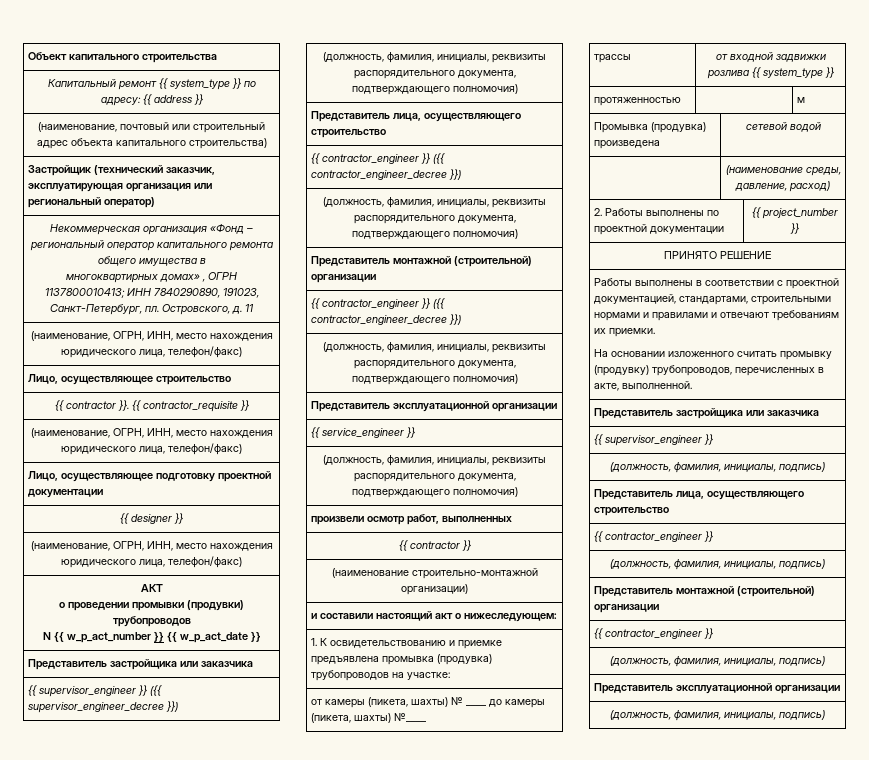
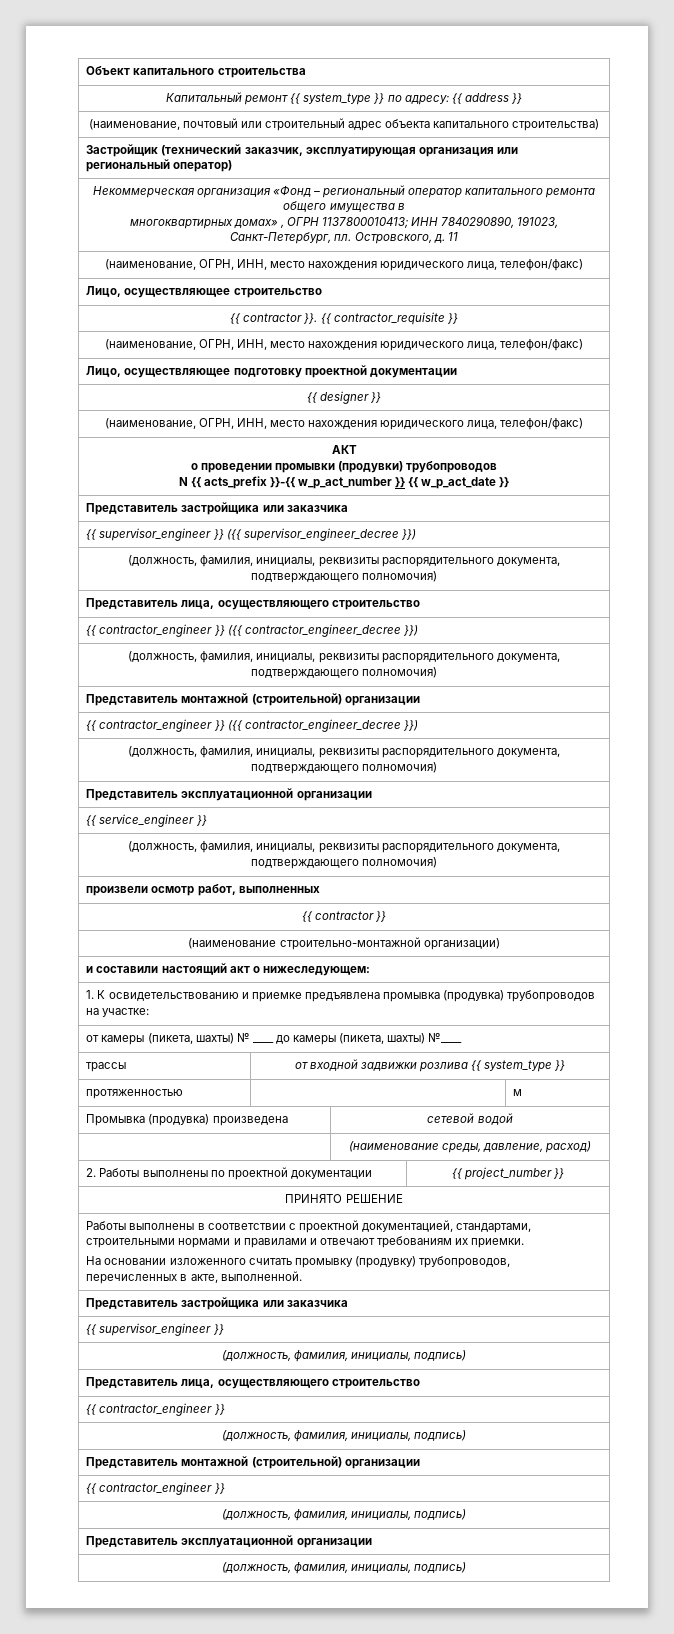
  АКТ
  о проведении промывки (продувки) трубопроводов
- N {{ w_p_act_number }} {{ w_p_act_date }}
+ N {{ acts_prefix }}-{{ w_p_act_number }} {{ w_p_act_date }}

